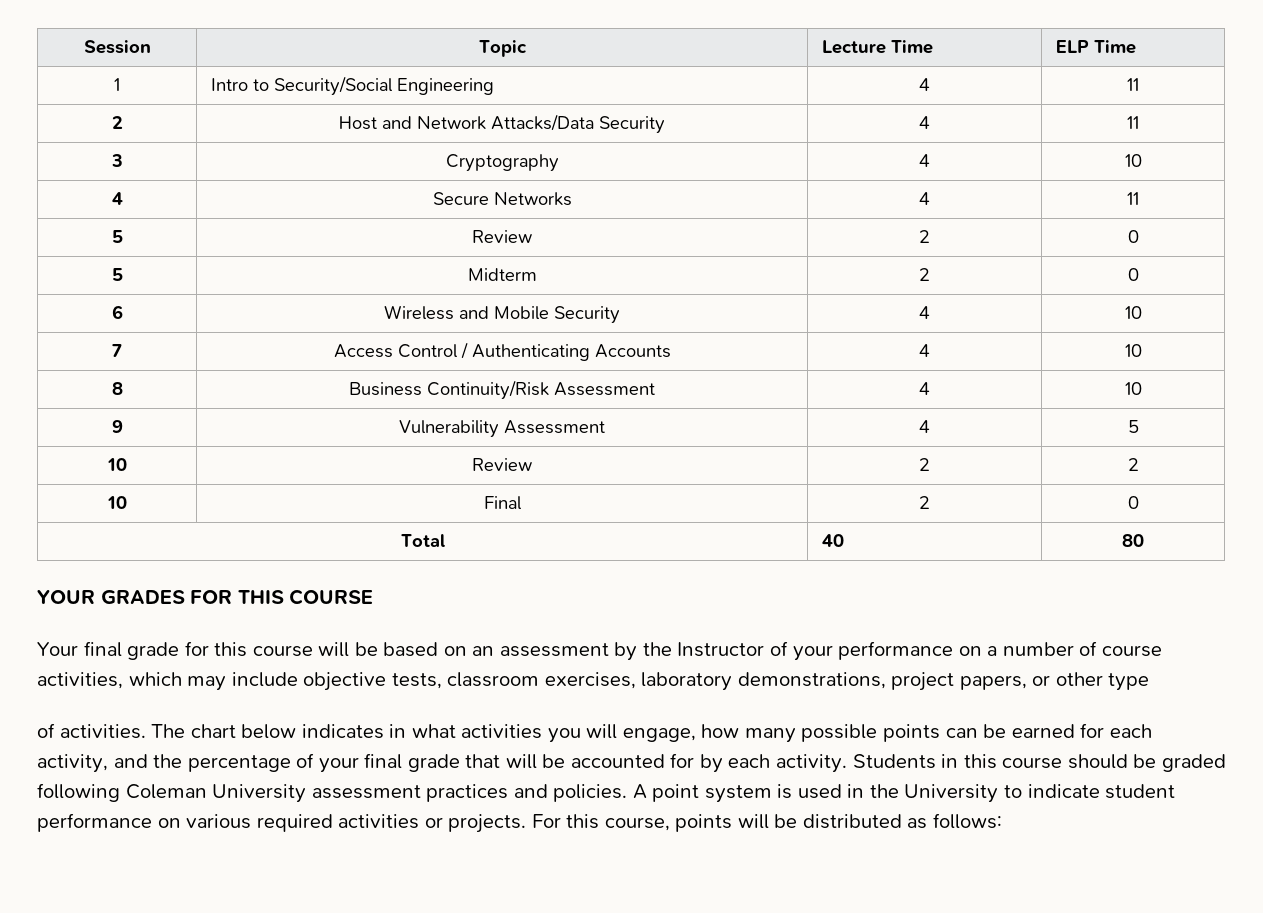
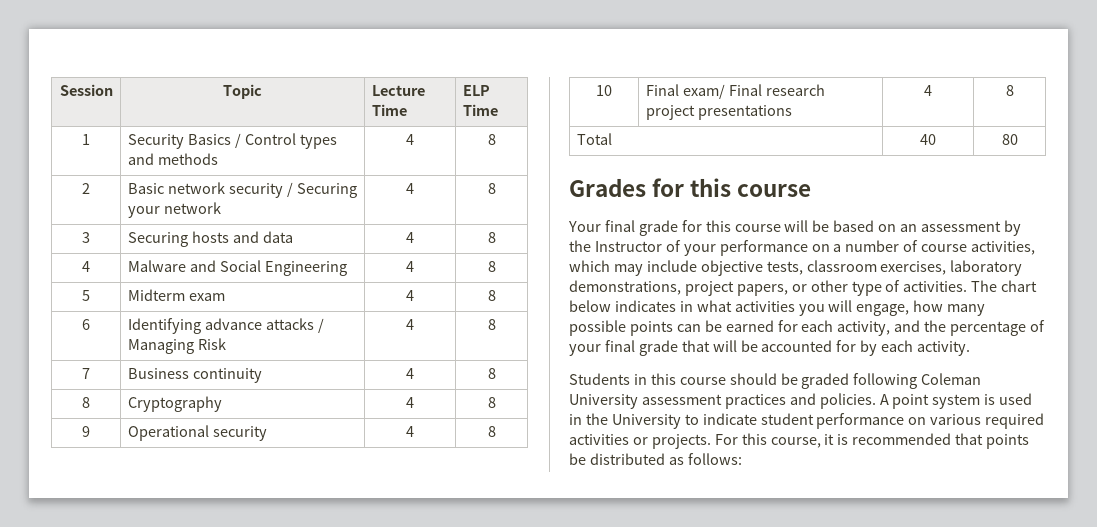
- 1 | Intro to Security/Social Engineering | 4 | 11
- 2 | Host and Network Attacks/Data Security | 4 | 11
- 3 | Cryptography | 4 | 10
- 4 | Secure Networks | 4 | 11
- 5 | Review | 2 | 0
- 5 | Midterm | 2 | 0
- 6 | Wireless and Mobile Security | 4 | 10
- 7 | Access Control / Authenticating Accounts | 4 | 10
- 8 | Business Continuity/Risk Assessment | 4 | 10
- 9 | Vulnerability Assessment | 4 | 5
- 10 | Review | 2 | 2
- 10 | Final | 2 | 0
+ 1 | Security Basics / Control types and methods | 4 | 8
+ 2 | Basic network security / Securing your network | 4 | 8
+ 3 | Securing hosts and data | 4 | 8
+ 4 | Malware and Social Engineering | 4 | 8
+ 5 | Midterm exam | 4 | 8
+ 6 | Identifying advance attacks / Managing Risk | 4 | 8
+ 7 | Business continuity | 4 | 8
+ 8 | Cryptography | 4 | 8
+ 9 | Operational security | 4 | 8
+ 10 | Final exam/ Final research project presentations | 4 | 8
  Total | 40 | 80
- YOUR GRADES FOR THIS COURSE
+ Grades for this course
- Your final grade for this course will be based on an assessment by the Instructor of your performance on a number of course activities, which may include objective tests, classroom exercises, laboratory demonstrations, project papers, or other type
- of activities.
+ Your final grade for this course will be based on an assessment by the Instructor of your performance on a number of course activities, which may include objective tests, classroom exercises, laboratory demonstrations, project papers, or other type of activities.
- The chart below indicates in what activities you will engage, how many possible points can be earned for each activity, and the percentage of your final grade that will be accounted for by each activity. Students in this course should be graded following Coleman University assessment practices and policies.
+ The chart below indicates in what activities you will engage, how many possible points can be earned for each activity, and the percentage of your final grade that will be accounted for by each activity.
+ Students in this course should be graded following Coleman University assessment practices and policies.
- For this course, points will be distributed as follows:
+ For this course, it is recommended that points be distributed as follows:

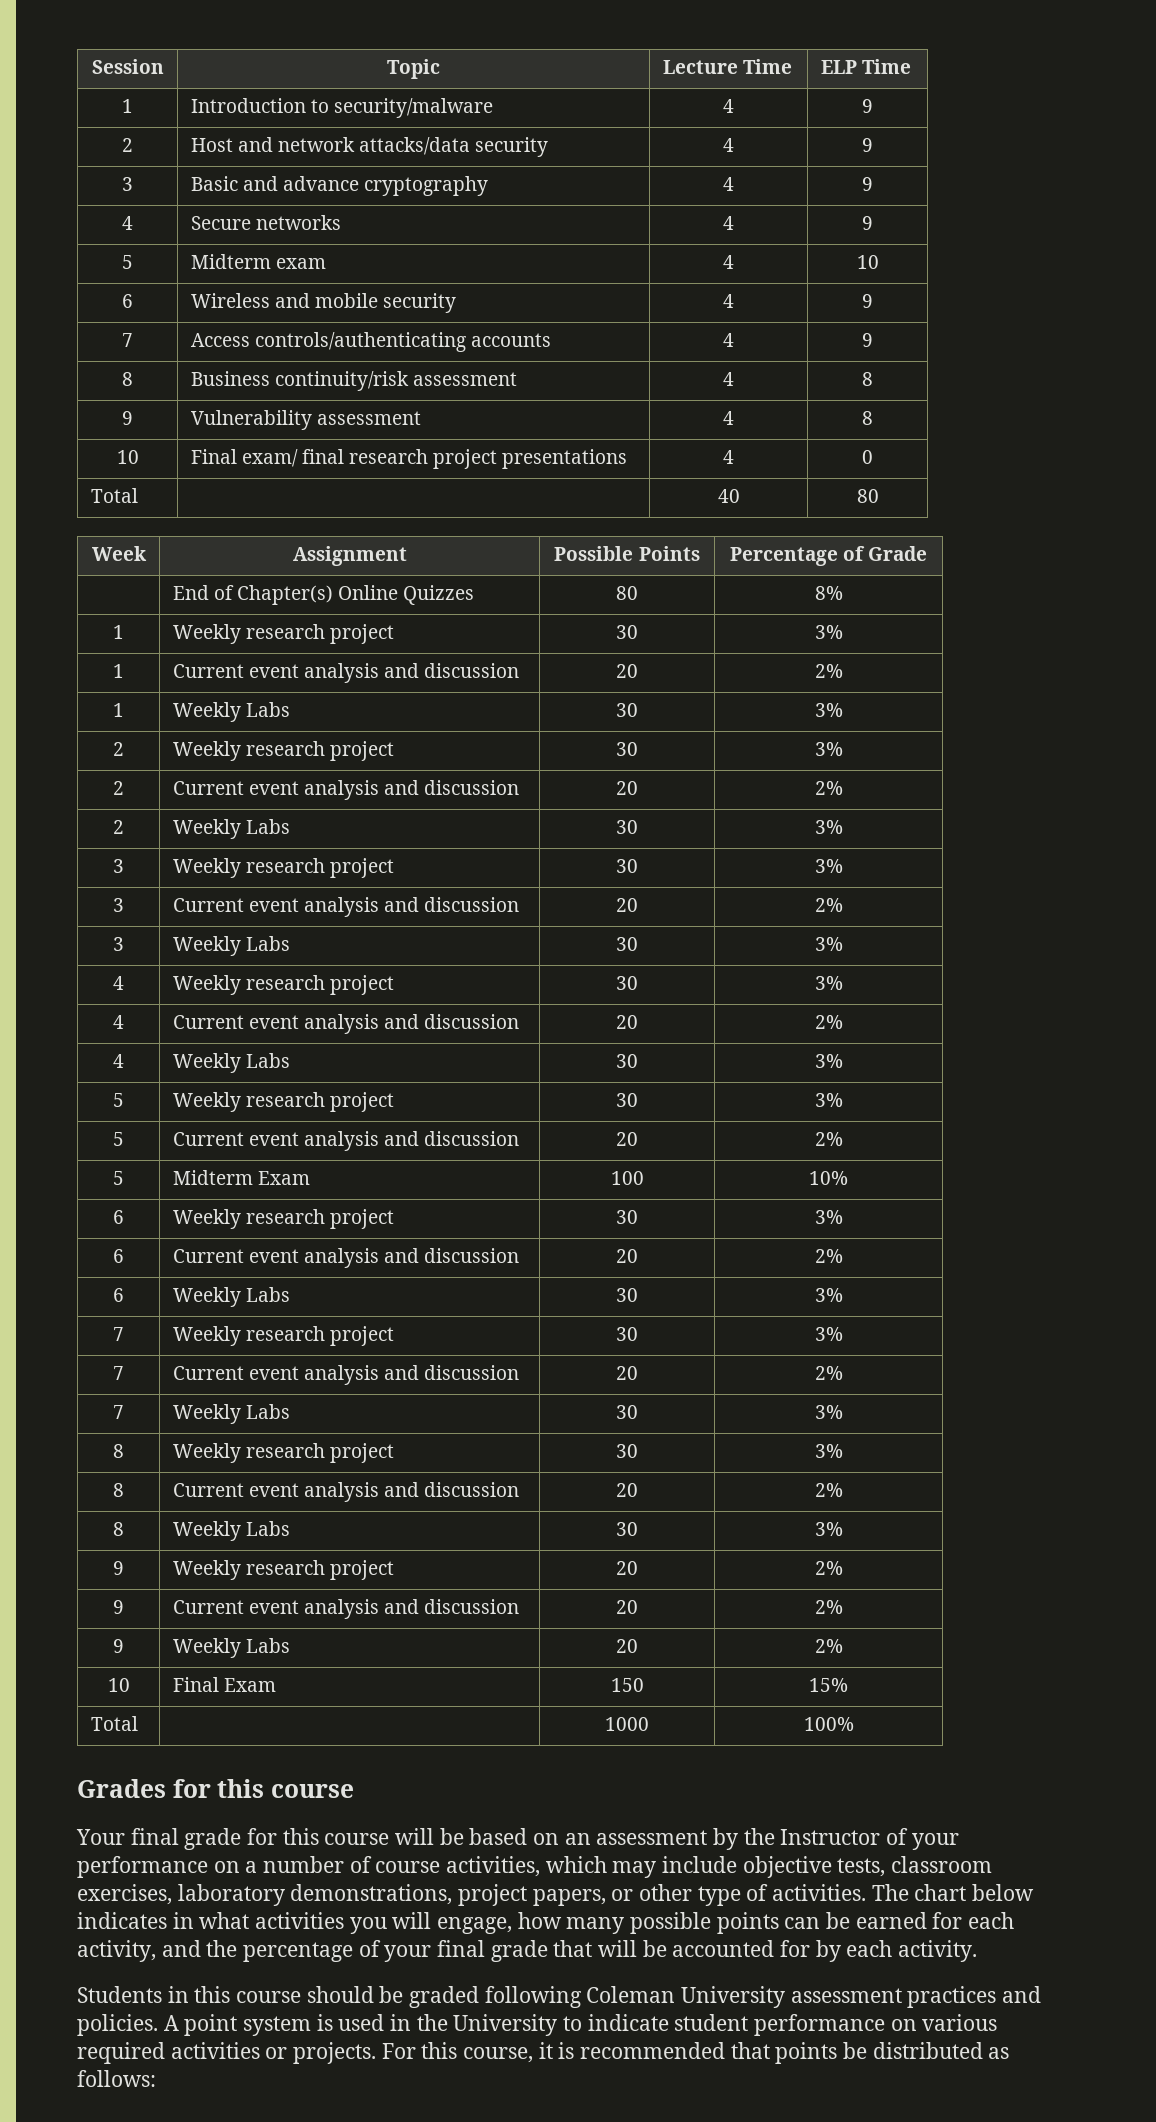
- 1 | Security Basics / Control types and methods | 4 | 8
- 2 | Basic network security / Securing your network | 4 | 8
- 3 | Securing hosts and data | 4 | 8
- 4 | Malware and Social Engineering | 4 | 8
+ 1 | Introduction to security/malware | 4 | 9
+ 2 | Host and network attacks/data security | 4 | 9
+ 3 | Basic and advance cryptography | 4 | 9
+ 4 | Secure networks | 4 | 9
- 5 | Midterm exam | 4 | 8
- 6 | Identifying advance attacks / Managing Risk | 4 | 8
- 7 | Business continuity | 4 | 8
- 8 | Cryptography | 4 | 8
+ 5 | Midterm exam | 4 | 10
+ 6 | Wireless and mobile security | 4 | 9
+ 7 | Access controls/authenticating accounts | 4 | 9
+ 8 | Business continuity/risk assessment | 4 | 8
- 9 | Operational security | 4 | 8
+ 9 | Vulnerability assessment | 4 | 8
- 10 | Final exam/ Final research project presentations | 4 | 8
- Total | 40 | 80
+ 10 | Final exam/ final research project presentations | 4 | 0
+ Total | | 40 | 80
+ Week | Assignment | Possible Points | Percentage of Grade
+ | End of Chapter(s) Online Quizzes | 80 | 8%
+ 1 | Weekly research project | 30 | 3%
+ 1 | Current event analysis and discussion | 20 | 2%
+ 1 | Weekly Labs | 30 | 3%
+ 2 | Weekly research project | 30 | 3%
+ 2 | Current event analysis and discussion | 20 | 2%
+ 2 | Weekly Labs | 30 | 3%
+ 3 | Weekly research project | 30 | 3%
+ 3 | Current event analysis and discussion | 20 | 2%
+ 3 | Weekly Labs | 30 | 3%
+ 4 | Weekly research project | 30 | 3%
+ 4 | Current event analysis and discussion | 20 | 2%
+ 4 | Weekly Labs | 30 | 3%
+ 5 | Weekly research project | 30 | 3%
+ 5 | Current event analysis and discussion | 20 | 2%
+ 5 | Midterm Exam | 100 | 10%
+ 6 | Weekly research project | 30 | 3%
+ 6 | Current event analysis and discussion | 20 | 2%
+ 6 | Weekly Labs | 30 | 3%
+ 7 | Weekly research project | 30 | 3%
+ 7 | Current event analysis and discussion | 20 | 2%
+ 7 | Weekly Labs | 30 | 3%
+ 8 | Weekly research project | 30 | 3%
+ 8 | Current event analysis and discussion | 20 | 2%
+ 8 | Weekly Labs | 30 | 3%
+ 9 | Weekly research project | 20 | 2%
+ 9 | Current event analysis and discussion | 20 | 2%
+ 9 | Weekly Labs | 20 | 2%
+ 10 | Final Exam | 150 | 15%
+ Total | | 1000 | 100%

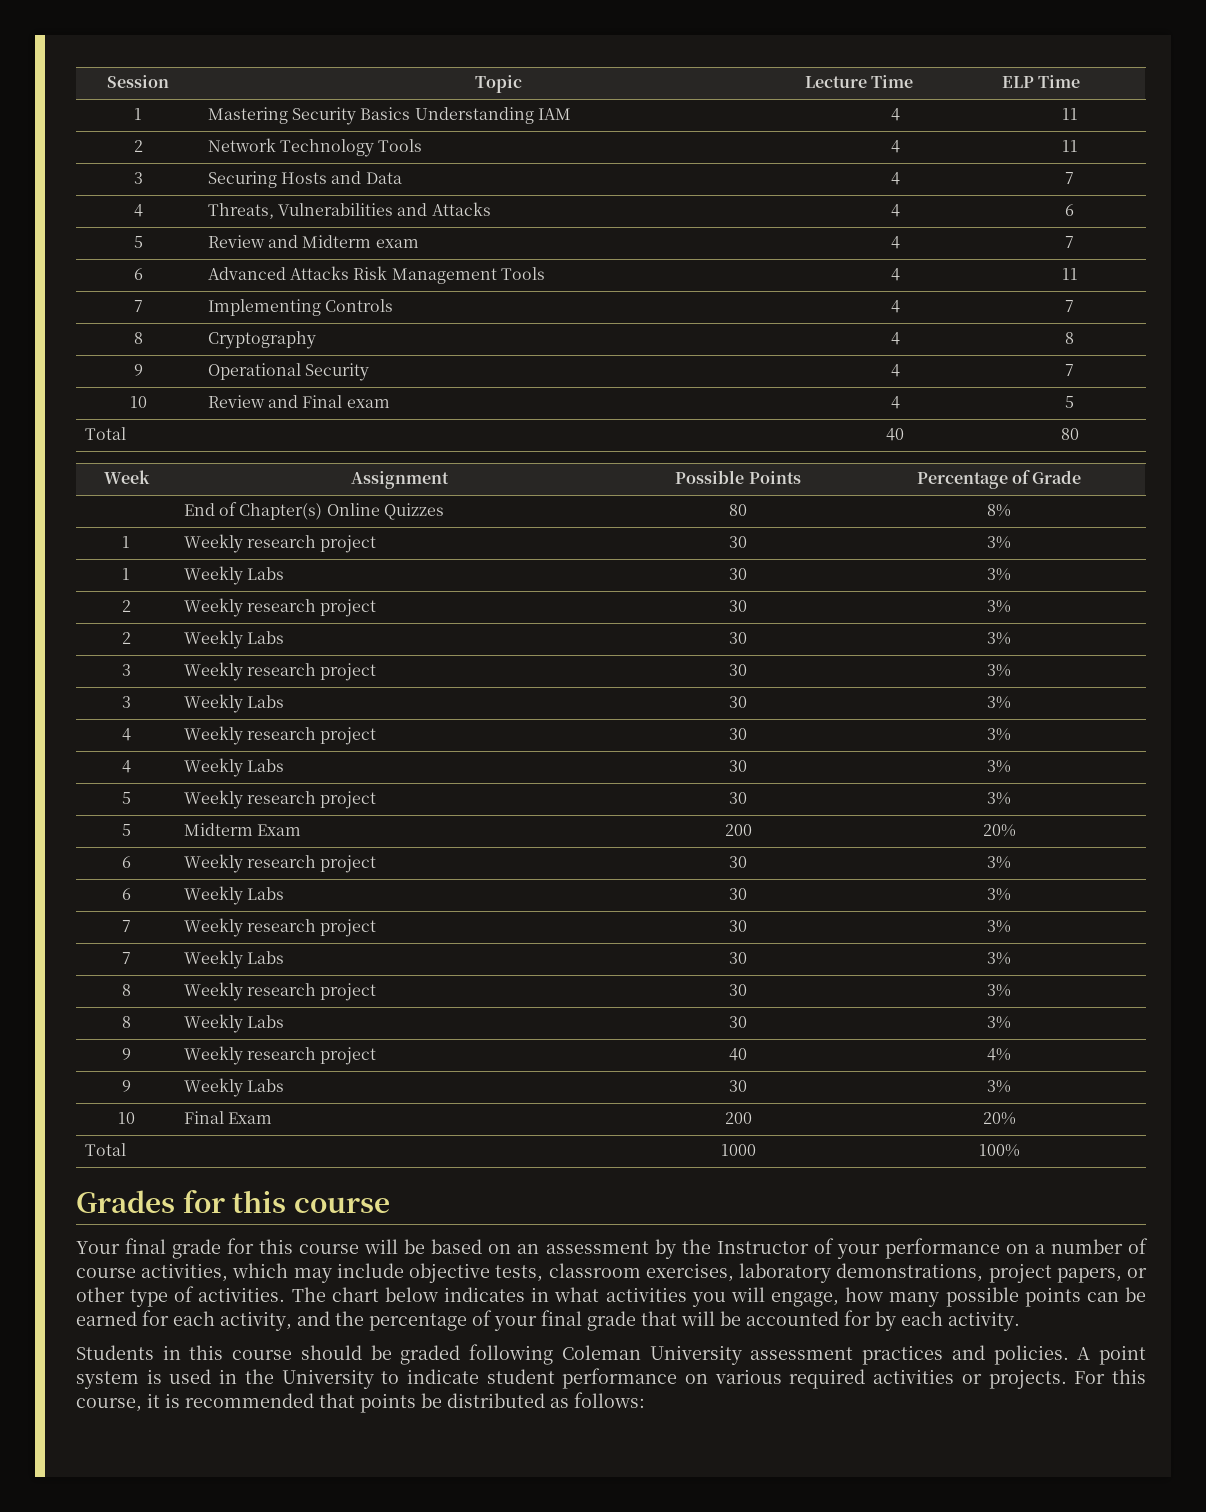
- 1 | Introduction to security/malware | 4 | 9
- 2 | Host and network attacks/data security | 4 | 9
- 3 | Basic and advance cryptography | 4 | 9
- 4 | Secure networks | 4 | 9
- 5 | Midterm exam | 4 | 10
- 6 | Wireless and mobile security | 4 | 9
- 7 | Access controls/authenticating accounts | 4 | 9
- 8 | Business continuity/risk assessment | 4 | 8
+ 1 | Mastering Security Basics Understanding IAM | 4 | 11
+ 2 | Network Technology Tools | 4 | 11
+ 3 | Securing Hosts and Data | 4 | 7
+ 4 | Threats, Vulnerabilities and Attacks | 4 | 6
+ 5 | Review and Midterm exam | 4 | 7
+ 6 | Advanced Attacks Risk Management Tools | 4 | 11
+ 7 | Implementing Controls | 4 | 7
+ 8 | Cryptography | 4 | 8
- 9 | Vulnerability assessment | 4 | 8
- 10 | Final exam/ final research project presentations | 4 | 0
+ 9 | Operational Security | 4 | 7
+ 10 | Review and Final exam | 4 | 5
- 1 | Current event analysis and discussion | 20 | 2%
- 2 | Current event analysis and discussion | 20 | 2%
- 3 | Current event analysis and discussion | 20 | 2%
- 4 | Current event analysis and discussion | 20 | 2%
- 5 | Current event analysis and discussion | 20 | 2%
- 5 | Midterm Exam | 100 | 10%
+ 5 | Midterm Exam | 200 | 20%
- 6 | Current event analysis and discussion | 20 | 2%
- 7 | Current event analysis and discussion | 20 | 2%
- 8 | Current event analysis and discussion | 20 | 2%
- 9 | Weekly research project | 20 | 2%
- 9 | Current event analysis and discussion | 20 | 2%
+ 9 | Weekly research project | 40 | 4%
- 9 | Weekly Labs | 20 | 2%
+ 9 | Weekly Labs | 30 | 3%
- 10 | Final Exam | 150 | 15%
+ 10 | Final Exam | 200 | 20%

